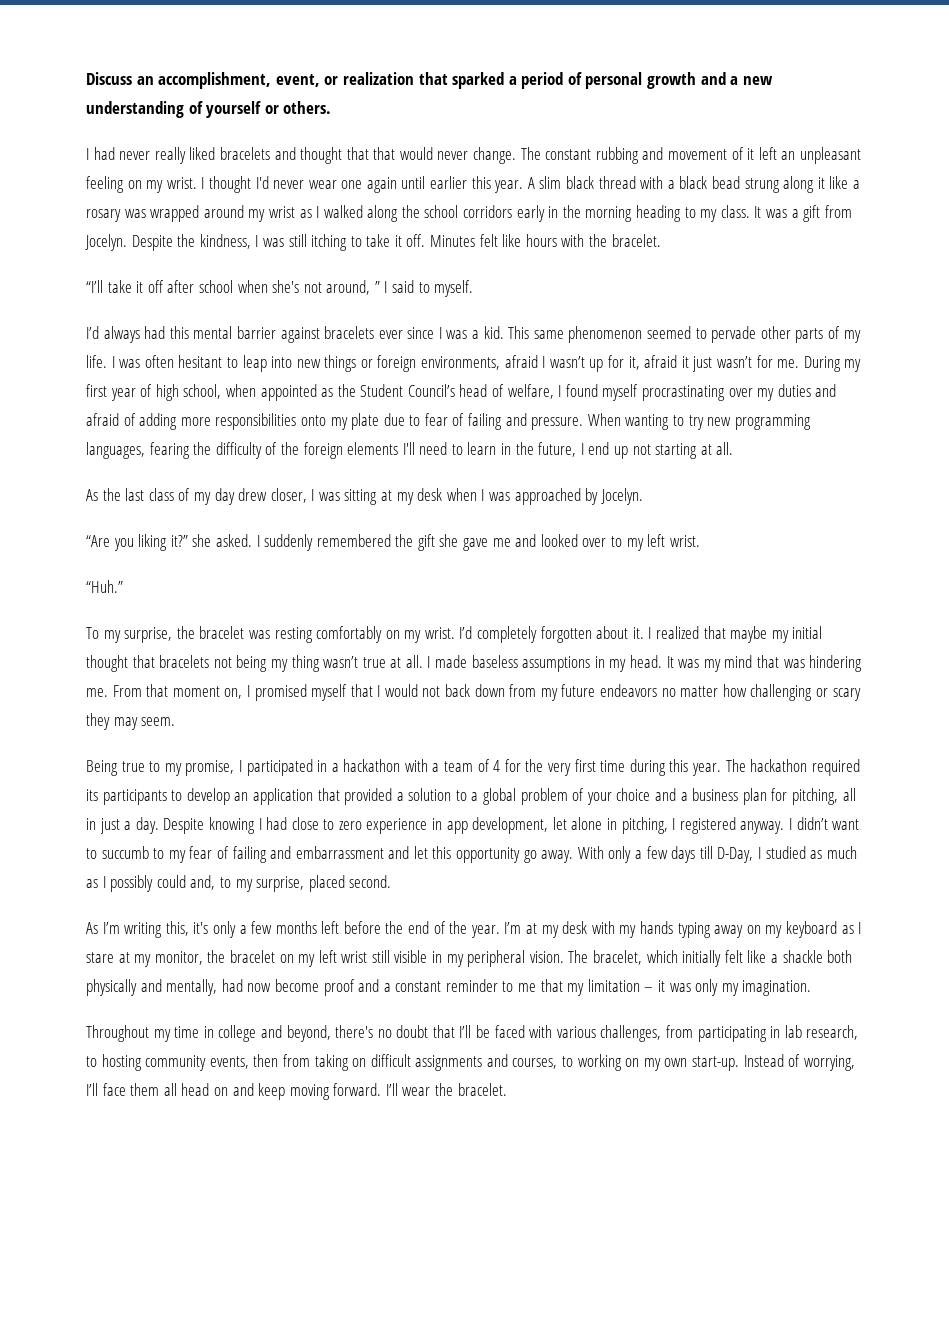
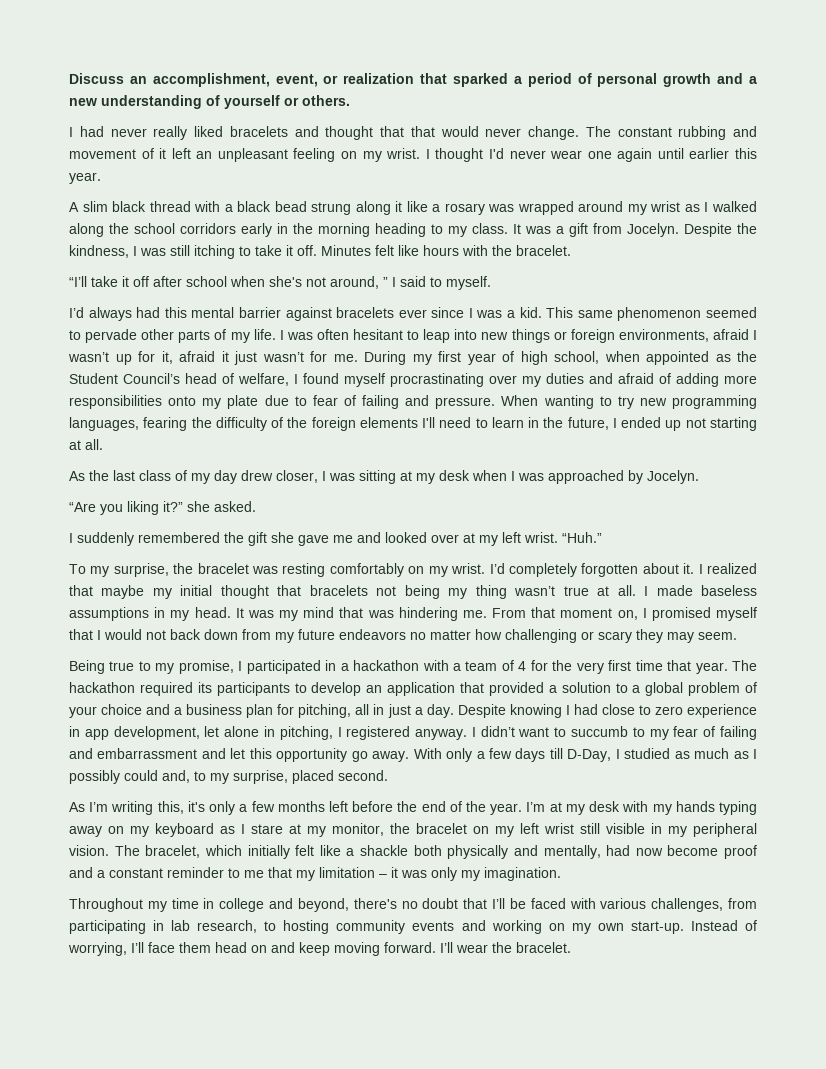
- I thought I'd never wear one again until earlier this year. A slim black thread with a black bead strung along it like a rosary was wrapped around my wrist as I walked along the school corridors early in the morning heading to my class.
+ I thought I'd never wear one again until earlier this year.
+ A slim black thread with a black bead strung along it like a rosary was wrapped around my wrist as I walked along the school corridors early in the morning heading to my class.
- When wanting to try new programming languages, fearing the difficulty of the foreign elements I'll need to learn in the future, I end up not starting at all.
+ When wanting to try new programming languages, fearing the difficulty of the foreign elements I'll need to learn in the future, I ended up not starting at all.
- “Are you liking it?” she asked. I suddenly remembered the gift she gave me and looked over to my left wrist.
- “Huh.”
+ “Are you liking it?” she asked.
+ I suddenly remembered the gift she gave me and looked over at my left wrist. “Huh.”
- Being true to my promise, I participated in a hackathon with a team of 4 for the very first time during this year.
+ Being true to my promise, I participated in a hackathon with a team of 4 for the very first time that year.
- Throughout my time in college and beyond, there's no doubt that I’ll be faced with various challenges, from participating in lab research, to hosting community events, then from taking on difficult assignments and courses, to working on my own start-up.
+ Throughout my time in college and beyond, there's no doubt that I’ll be faced with various challenges, from participating in lab research, to hosting community events and working on my own start-up.
- Instead of worrying, I’ll face them all head on and keep moving forward.
+ Instead of worrying, I’ll face them head on and keep moving forward.

